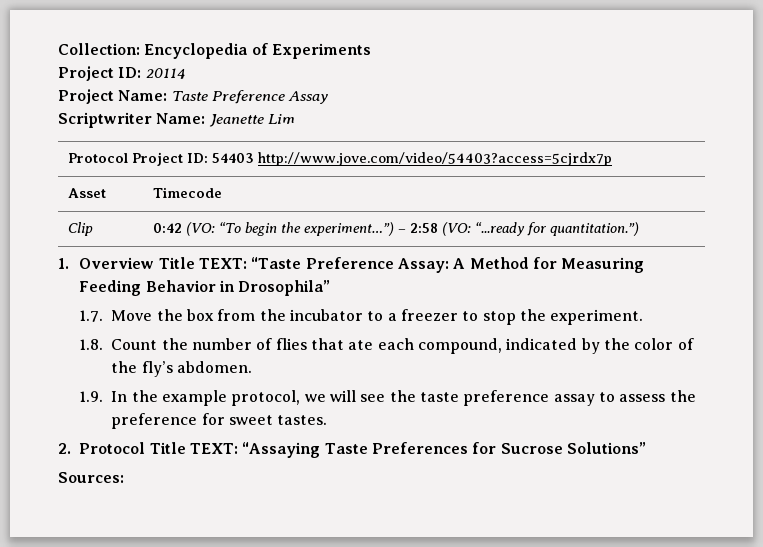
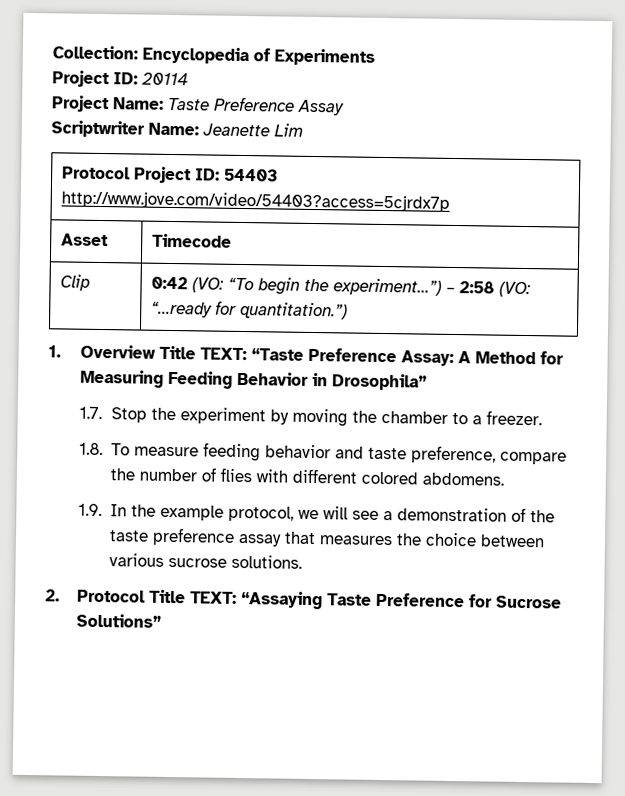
- 1.7. Move the box from the incubator to a freezer to stop the experiment.
- 1.8. Count the number of flies that ate each compound, indicated by the color of the fly’s abdomen.
+ 1.7. Stop the experiment by moving the chamber to a freezer.
+ 1.8. To measure feeding behavior and taste preference, compare the number of flies with different colored abdomens.
- 1.9. In the example protocol, we will see the taste preference assay to assess the preference for sweet tastes.
+ 1.9. In the example protocol, we will see a demonstration of the taste preference assay that measures the choice between various sucrose solutions.
- 2. Protocol Title TEXT: “Assaying Taste Preferences for Sucrose Solutions”
+ 2. Protocol Title TEXT: “Assaying Taste Preference for Sucrose Solutions”
- Sources:

